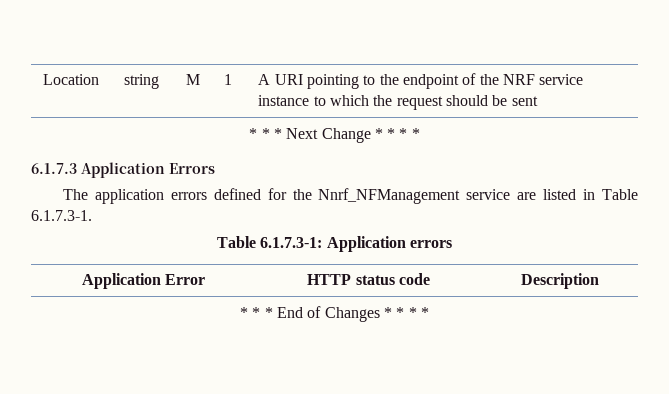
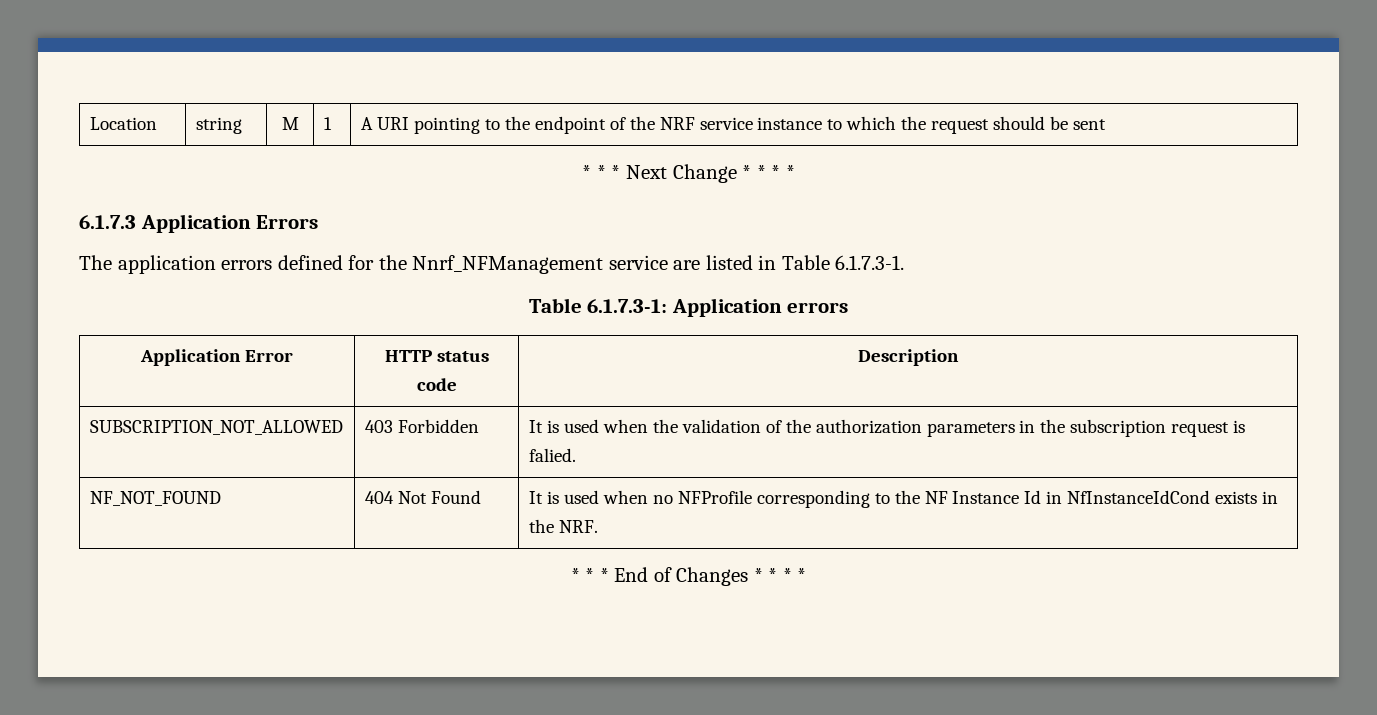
+ SUBSCRIPTION_NOT_ALLOWED | 403 Forbidden | It is used when the validation of the authorization parameters in the subscription request is falied.
+ NF_NOT_FOUND | 404 Not Found | It is used when no NFProfile corresponding to the NF Instance Id in NfInstanceIdCond exists in the NRF.

